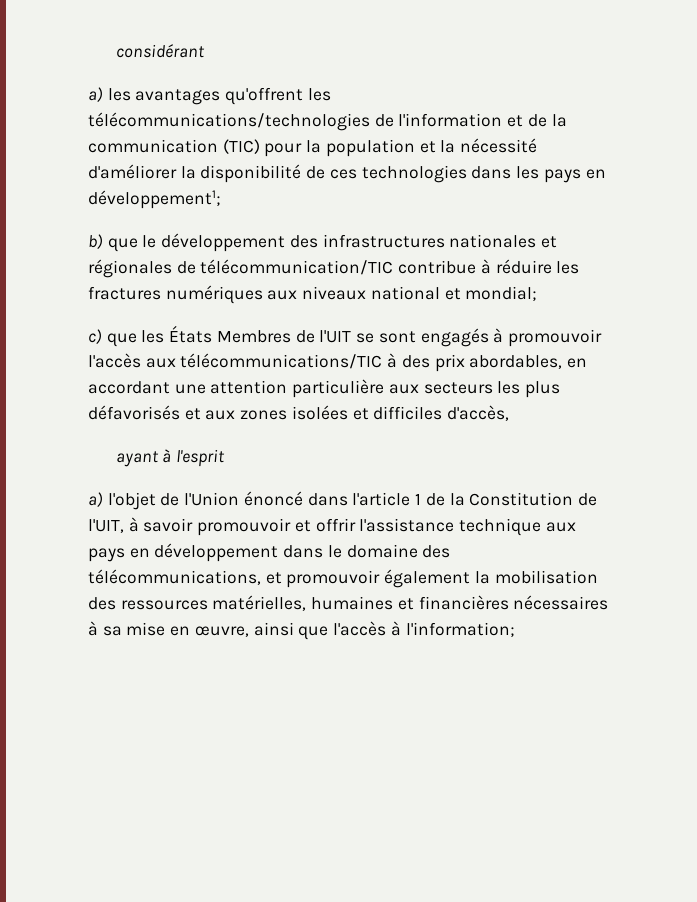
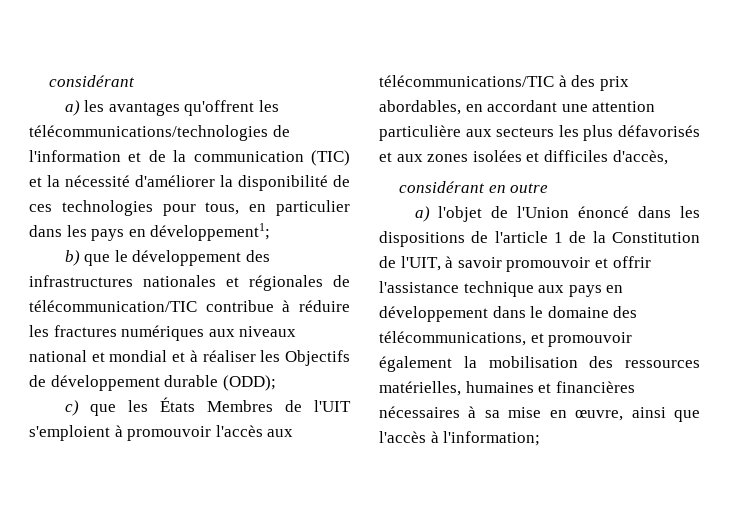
- a) les avantages qu'offrent les télécommunications/technologies de l'information et de la communication (TIC) pour la population et la nécessité d'améliorer la disponibilité de ces technologies dans les pays en développement1;
+ a) les avantages qu'offrent les télécommunications/technologies de l'information et de la communication (TIC) et la nécessité d'améliorer la disponibilité de ces technologies pour tous, en particulier dans les pays en développement1;
- b) que le développement des infrastructures nationales et régionales de télécommunication/TIC contribue à réduire les fractures numériques aux niveaux national et mondial;
+ b) que le développement des infrastructures nationales et régionales de télécommunication/TIC contribue à réduire les fractures numériques aux niveaux national et mondial et à réaliser les Objectifs de développement durable (ODD);
- c) que les États Membres de l'UIT se sont engagés à promouvoir l'accès aux télécommunications/TIC à des prix abordables, en accordant une attention particulière aux secteurs les plus défavorisés et aux zones isolées et difficiles d'accès,
+ c) que les États Membres de l'UIT s'emploient à promouvoir l'accès aux télécommunications/TIC à des prix abordables, en accordant une attention particulière aux secteurs les plus défavorisés et aux zones isolées et difficiles d'accès,
- ayant à l'esprit
+ considérant en outre
- a) l'objet de l'Union énoncé dans l'article 1 de la Constitution de l'UIT, à savoir promouvoir et offrir l'assistance technique aux pays en développement dans le domaine des télécommunications, et promouvoir également la mobilisation des ressources matérielles, humaines et financières nécessaires à sa mise en œuvre, ainsi que l'accès à l'information;
+ a) l'objet de l'Union énoncé dans les dispositions de l'article 1 de la Constitution de l'UIT, à savoir promouvoir et offrir l'assistance technique aux pays en développement dans le domaine des télécommunications, et promouvoir également la mobilisation des ressources matérielles, humaines et financières nécessaires à sa mise en œuvre, ainsi que l'accès à l'information;

